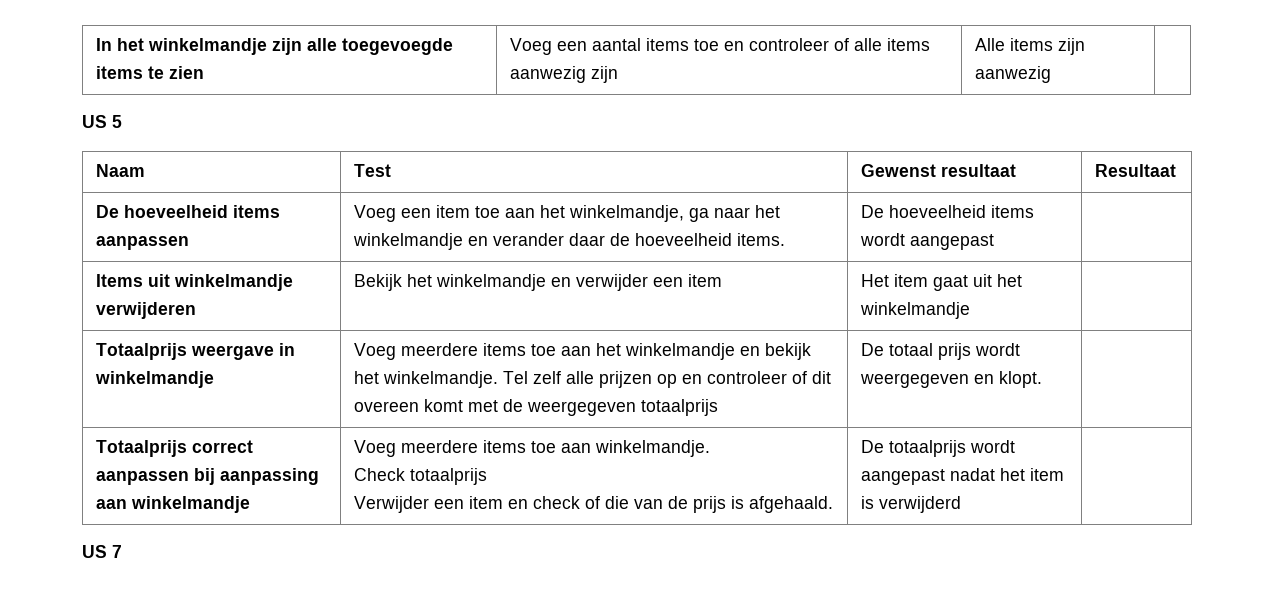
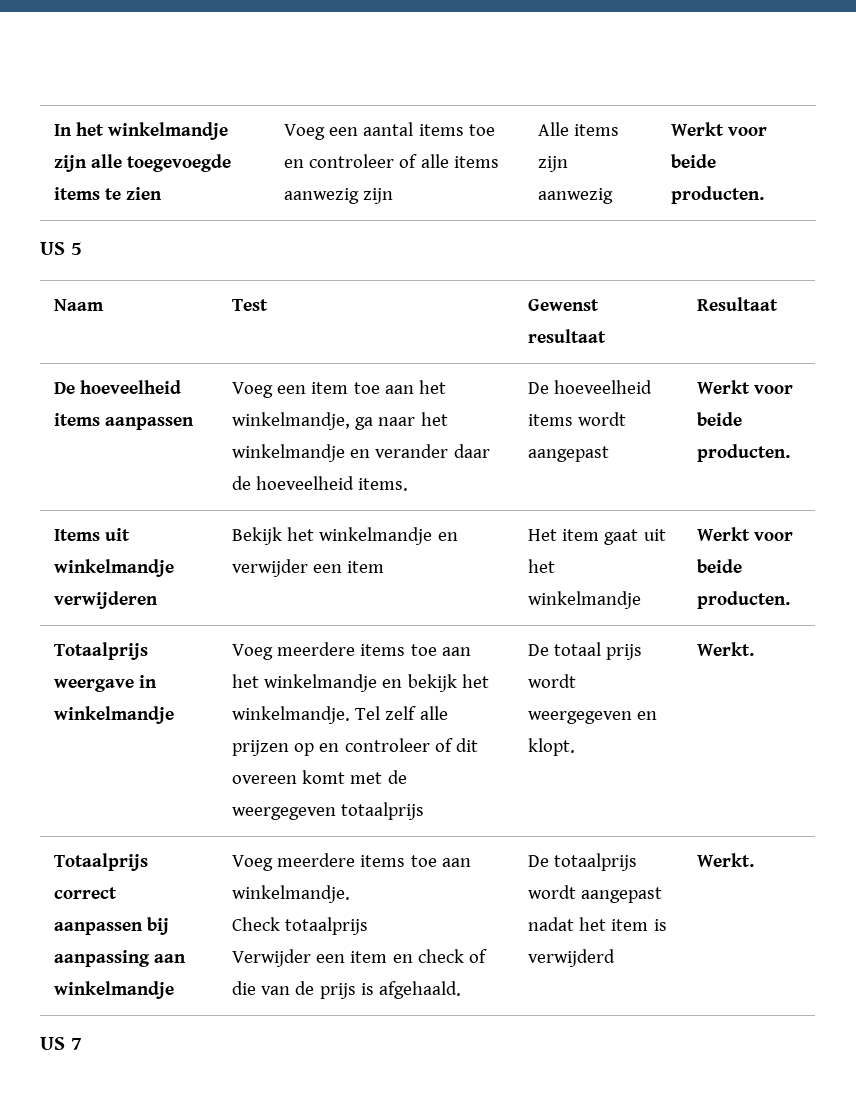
- In het winkelmandje zijn alle toegevoegde items te zien | Voeg een aantal items toe en controleer of alle items aanwezig zijn | Alle items zijn aanwezig |
+ In het winkelmandje zijn alle toegevoegde items te zien | Voeg een aantal items toe en controleer of alle items aanwezig zijn | Alle items zijn aanwezig | Werkt voor beide producten.
- De hoeveelheid items aanpassen | Voeg een item toe aan het winkelmandje, ga naar het winkelmandje en verander daar de hoeveelheid items. | De hoeveelheid items wordt aangepast |
+ De hoeveelheid items aanpassen | Voeg een item toe aan het winkelmandje, ga naar het winkelmandje en verander daar de hoeveelheid items. | De hoeveelheid items wordt aangepast | Werkt voor beide producten.
- Items uit winkelmandje verwijderen | Bekijk het winkelmandje en verwijder een item | Het item gaat uit het winkelmandje |
+ Items uit winkelmandje verwijderen | Bekijk het winkelmandje en verwijder een item | Het item gaat uit het winkelmandje | Werkt voor beide producten.
- Totaalprijs weergave in winkelmandje | Voeg meerdere items toe aan het winkelmandje en bekijk het winkelmandje. Tel zelf alle prijzen op en controleer of dit overeen komt met de weergegeven totaalprijs | De totaal prijs wordt weergegeven en klopt. |
+ Totaalprijs weergave in winkelmandje | Voeg meerdere items toe aan het winkelmandje en bekijk het winkelmandje. Tel zelf alle prijzen op en controleer of dit overeen komt met de weergegeven totaalprijs | De totaal prijs wordt weergegeven en klopt. | Werkt.
  Totaalprijs correct aanpassen bij aanpassing aan winkelmandje | Voeg meerdere items toe aan winkelmandje.
  Check totaalprijs
- Verwijder een item en check of die van de prijs is afgehaald. | De totaalprijs wordt aangepast nadat het item is verwijderd |
+ Verwijder een item en check of die van de prijs is afgehaald. | De totaalprijs wordt aangepast nadat het item is verwijderd | Werkt.

